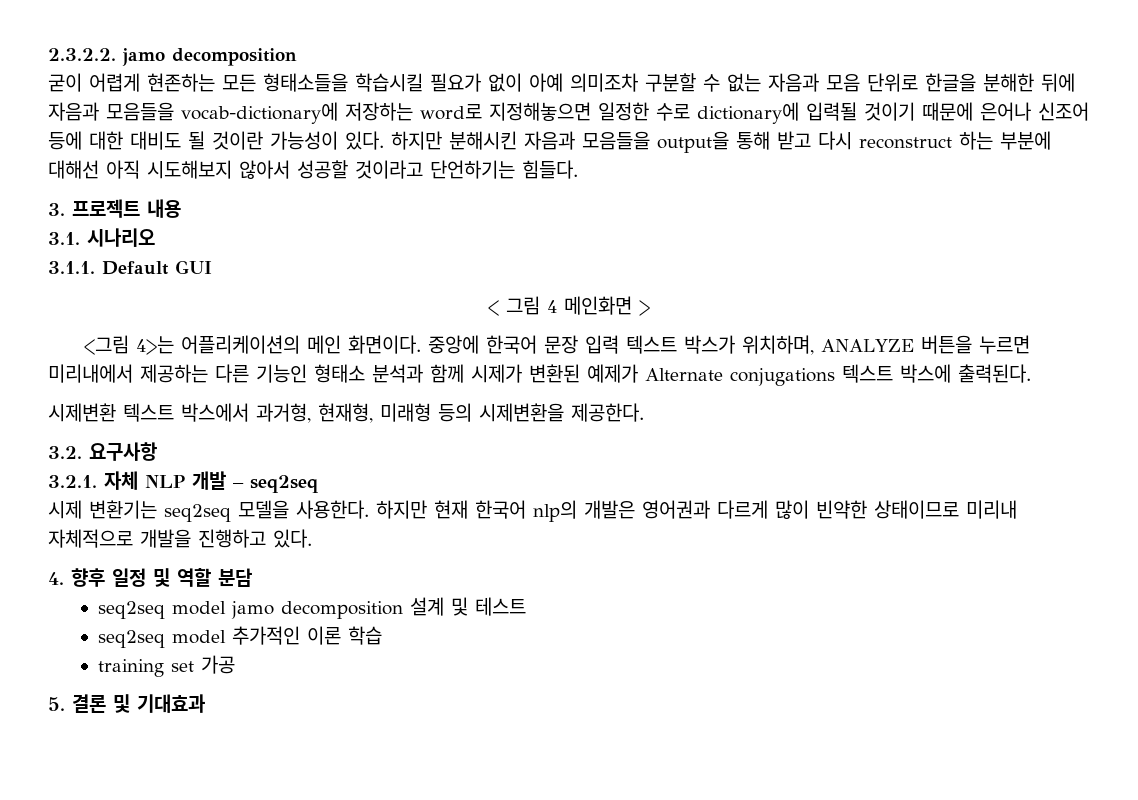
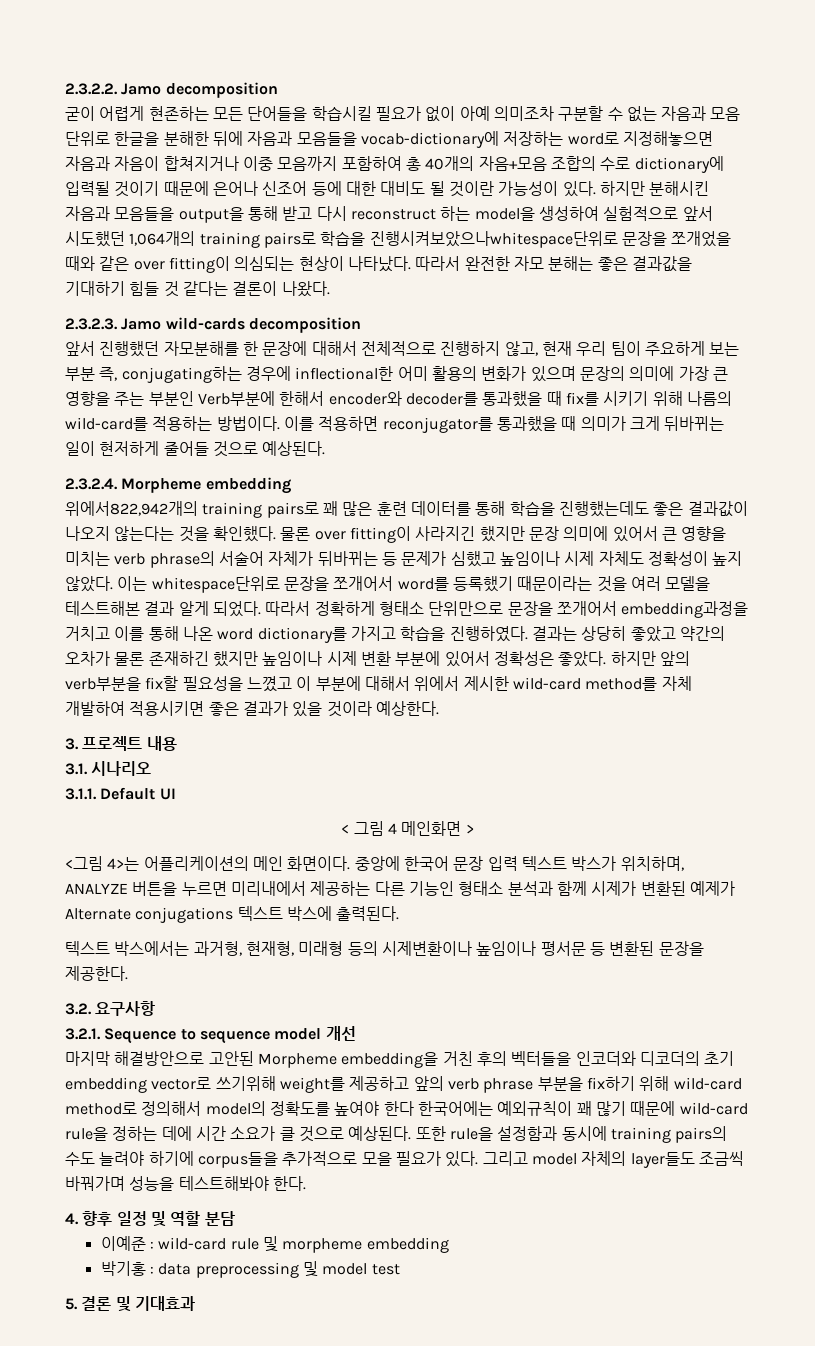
- 2.3.2.2. jamo decomposition
+ 2.3.2.2. Jamo decomposition
- 굳이 어렵게 현존하는 모든 형태소들을 학습시킬 필요가 없이 아예 의미조차 구분할 수 없는 자음과 모음 단위로 한글을 분해한 뒤에 자음과 모음들을 vocab-dictionary에 저장하는 word로 지정해놓으면 일정한 수로 dictionary에 입력될 것이기 때문에 은어나 신조어 등에 대한 대비도 될 것이란 가능성이 있다.
+ 굳이 어렵게 현존하는 모든 단어들을 학습시킬 필요가 없이 아예 의미조차 구분할 수 없는 자음과 모음 단위로 한글을 분해한 뒤에 자음과 모음들을 vocab-dictionary에 저장하는 word로 지정해놓으면 자음과 자음이 합쳐지거나 이중 모음까지 포함하여 총 40개의 자음+모음 조합의 수로 dictionary에 입력될 것이기 때문에 은어나 신조어 등에 대한 대비도 될 것이란 가능성이 있다.
- 하지만 분해시킨 자음과 모음들을 output을 통해 받고 다시 reconstruct 하는 부분에 대해선 아직 시도해보지 않아서 성공할 것이라고 단언하기는 힘들다.
+ 하지만 분해시킨 자음과 모음들을 output을 통해 받고 다시 reconstruct 하는 model을 생성하여 실험적으로 앞서 시도했던 1,064개의 training pairs로 학습을 진행시켜보았으나whitespace단위로 문장을 쪼개었을 때와 같은 over fitting이 의심되는 현상이 나타났다. 따라서 완전한 자모 분해는 좋은 결과값을 기대하기 힘들 것 같다는 결론이 나왔다.
+ 2.3.2.3. Jamo wild-cards decomposition
+ 앞서 진행했던 자모분해를 한 문장에 대해서 전체적으로 진행하지 않고, 현재 우리 팀이 주요하게 보는 부분 즉, conjugating하는 경우에 inflectional한 어미 활용의 변화가 있으며 문장의 의미에 가장 큰 영향을 주는 부분인 Verb부분에 한해서 encoder와 decoder를 통과했을 때 fix를 시키기 위해 나름의 wild-card를 적용하는 방법이다. 이를 적용하면 reconjugator를 통과했을 때 의미가 크게 뒤바뀌는 일이 현저하게 줄어들 것으로 예상된다.
+ 2.3.2.4. Morpheme embedding
+ 위에서822,942개의 training pairs로 꽤 많은 훈련 데이터를 통해 학습을 진행했는데도 좋은 결과값이 나오지 않는다는 것을 확인했다. 물론 over fitting이 사라지긴 했지만 문장 의미에 있어서 큰 영향을 미치는 verb phrase의 서술어 자체가 뒤바뀌는 등 문제가 심했고 높임이나 시제 자체도 정확성이 높지 않았다. 이는 whitespace단위로 문장을 쪼개어서 word를 등록했기 때문이라는 것을 여러 모델을 테스트해본 결과 알게 되었다. 따라서 정확하게 형태소 단위만으로 문장을 쪼개어서 embedding과정을 거치고 이를 통해 나온 word dictionary를 가지고 학습을 진행하였다. 결과는 상당히 좋았고 약간의 오차가 물론 존재하긴 했지만 높임이나 시제 변환 부분에 있어서 정확성은 좋았다. 하지만 앞의 verb부분을 fix할 필요성을 느꼈고 이 부분에 대해서 위에서 제시한 wild-card method를 자체 개발하여 적용시키면 좋은 결과가 있을 것이라 예상한다.
- 3.1.1. Default GUI
+ 3.1.1. Default UI
- 시제변환 텍스트 박스에서 과거형, 현재형, 미래형 등의 시제변환을 제공한다.
+ 텍스트 박스에서는 과거형, 현재형, 미래형 등의 시제변환이나 높임이나 평서문 등 변환된 문장을 제공한다.
  3.2. 요구사항
- 3.2.1. 자체 NLP 개발 – seq2seq
- 시제 변환기는 seq2seq 모델을 사용한다. 하지만 현재 한국어 nlp의 개발은 영어권과 다르게 많이 빈약한 상태이므로 미리내 자체적으로 개발을 진행하고 있다.
+ 3.2.1. Sequence to sequence model 개선
+ 마지막 해결방안으로 고안된 Morpheme embedding을 거친 후의 벡터들을 인코더와 디코더의 초기 embedding vector로 쓰기위해 weight를 제공하고 앞의 verb phrase 부분을 fix하기 위해 wild-card method로 정의해서 model의 정확도를 높여야 한다 한국어에는 예외규칙이 꽤 많기 때문에 wild-card rule을 정하는 데에 시간 소요가 클 것으로 예상된다. 또한 rule을 설정함과 동시에 training pairs의 수도 늘려야 하기에 corpus들을 추가적으로 모을 필요가 있다. 그리고 model 자체의 layer들도 조금씩 바꿔가며 성능을 테스트해봐야 한다.
- seq2seq model jamo decomposition 설계 및 테스트
- seq2seq model 추가적인 이론 학습
- training set 가공
+ 이예준 : wild-card rule 및 morpheme embedding
+ 박기홍 : data preprocessing 및 model test

